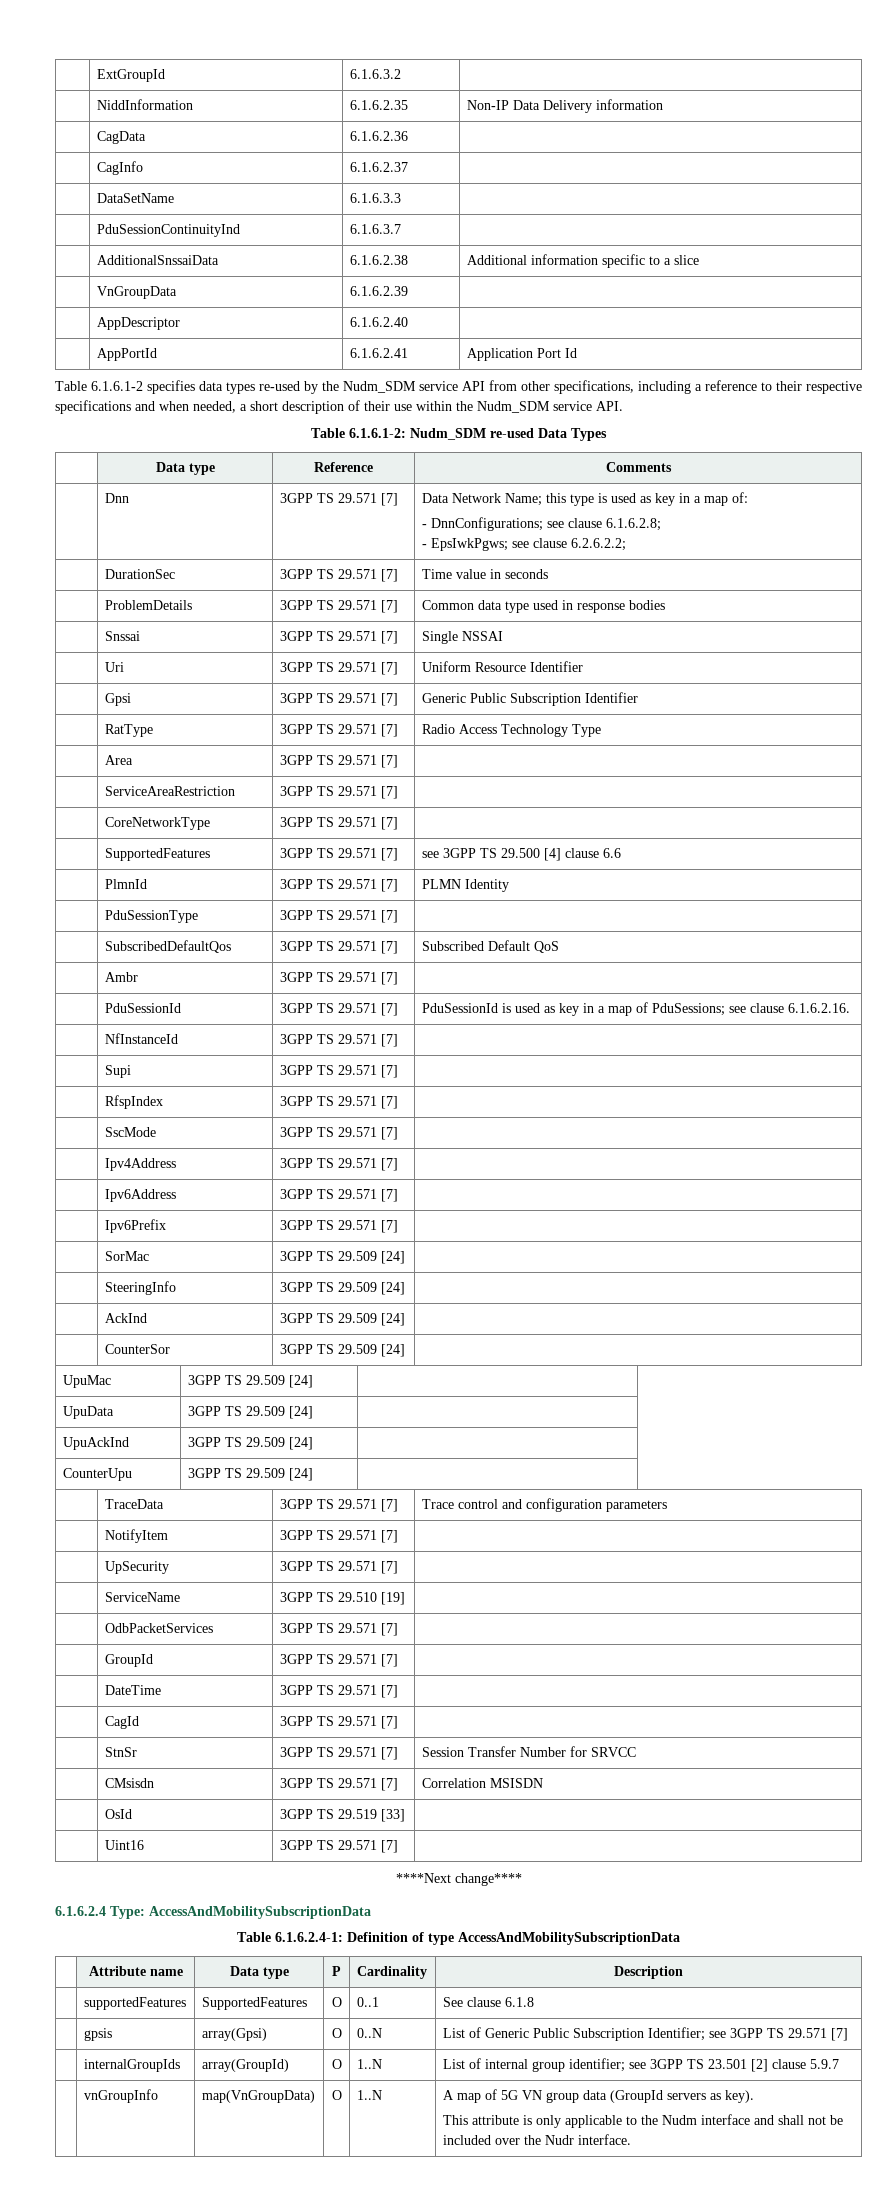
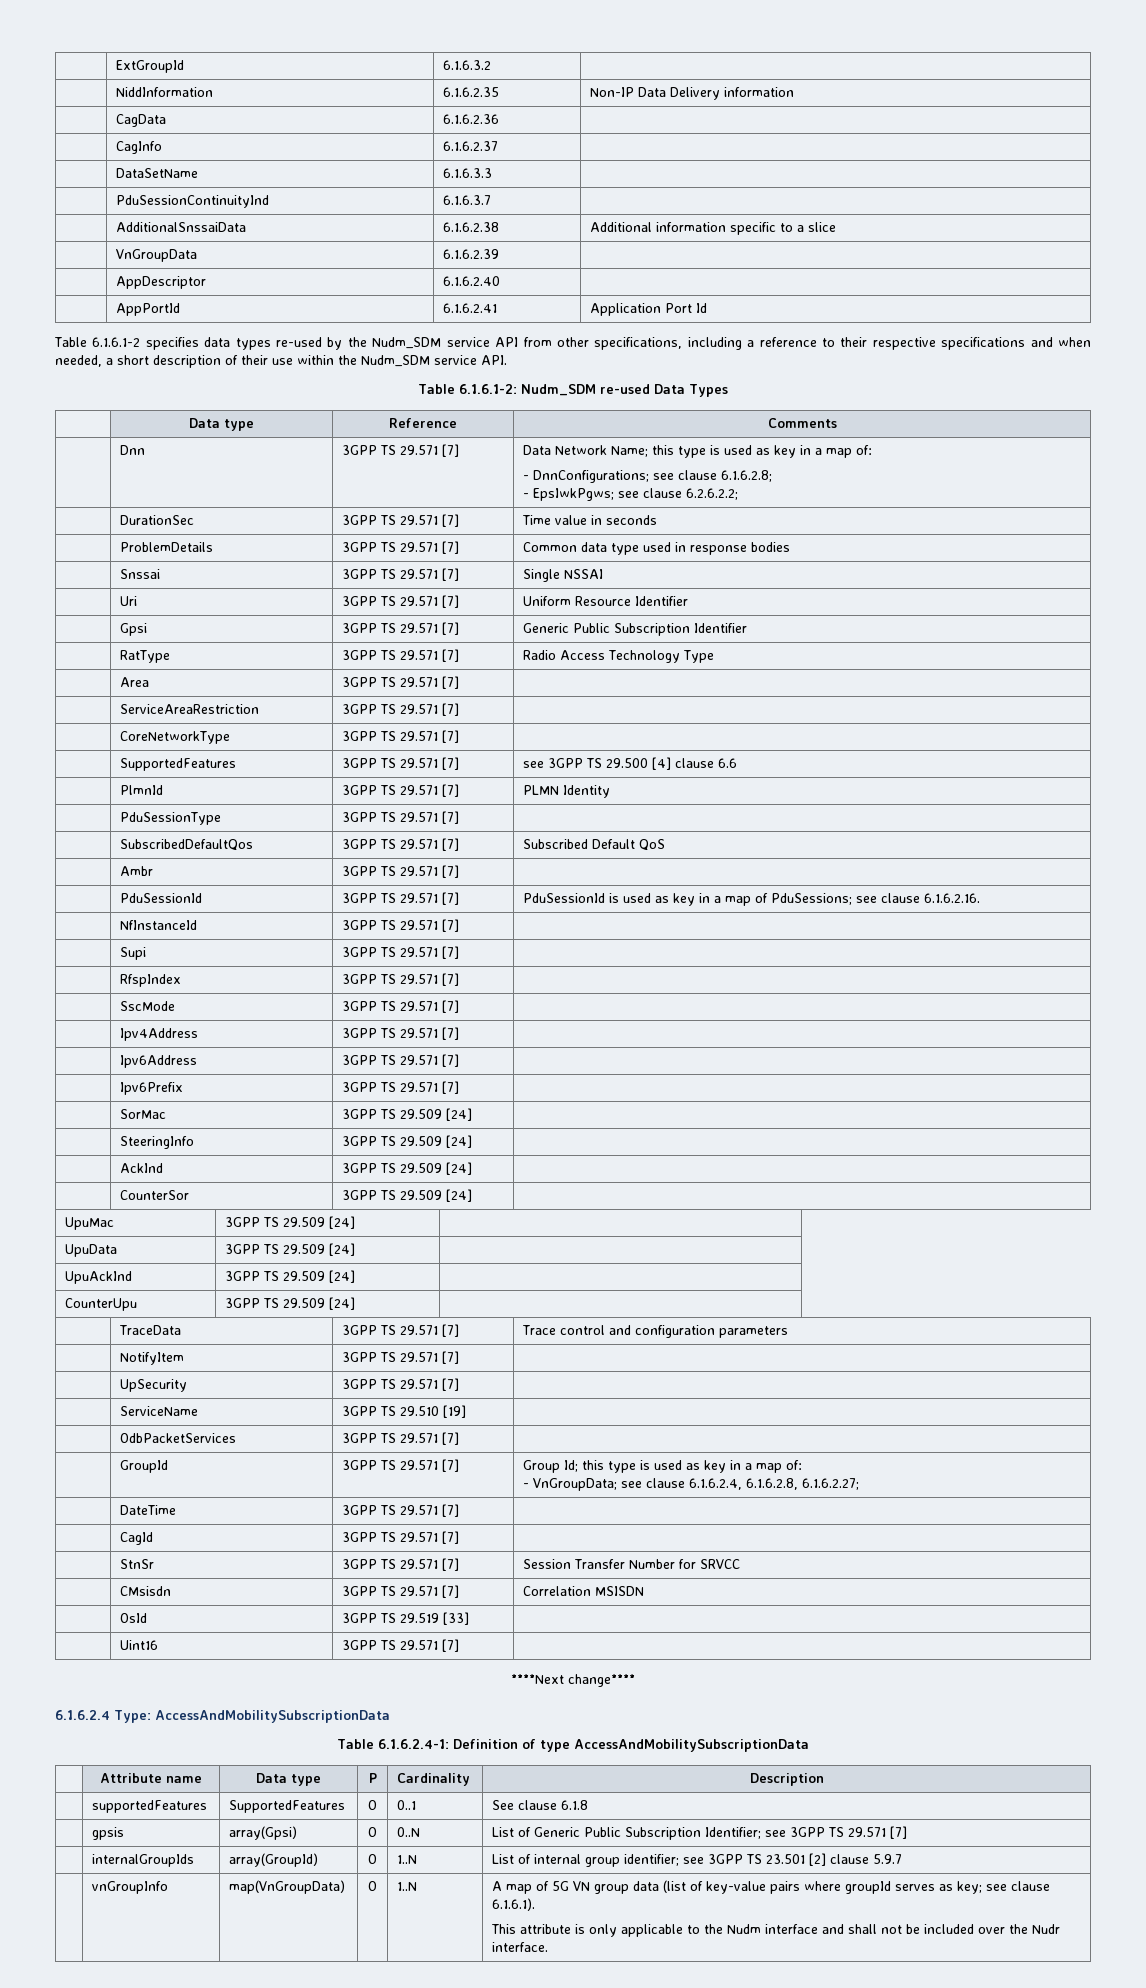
- | GroupId | 3GPP TS 29.571 [7] |
+ | GroupId | 3GPP TS 29.571 [7] | Group Id; this type is used as key in a map of:
+ - VnGroupData; see clause 6.1.6.2.4, 6.1.6.2.8, 6.1.6.2.27;
- A map of 5G VN group data (GroupId servers as key).
+ A map of 5G VN group data (list of key-value pairs where groupId serves as key; see clause 6.1.6.1).

